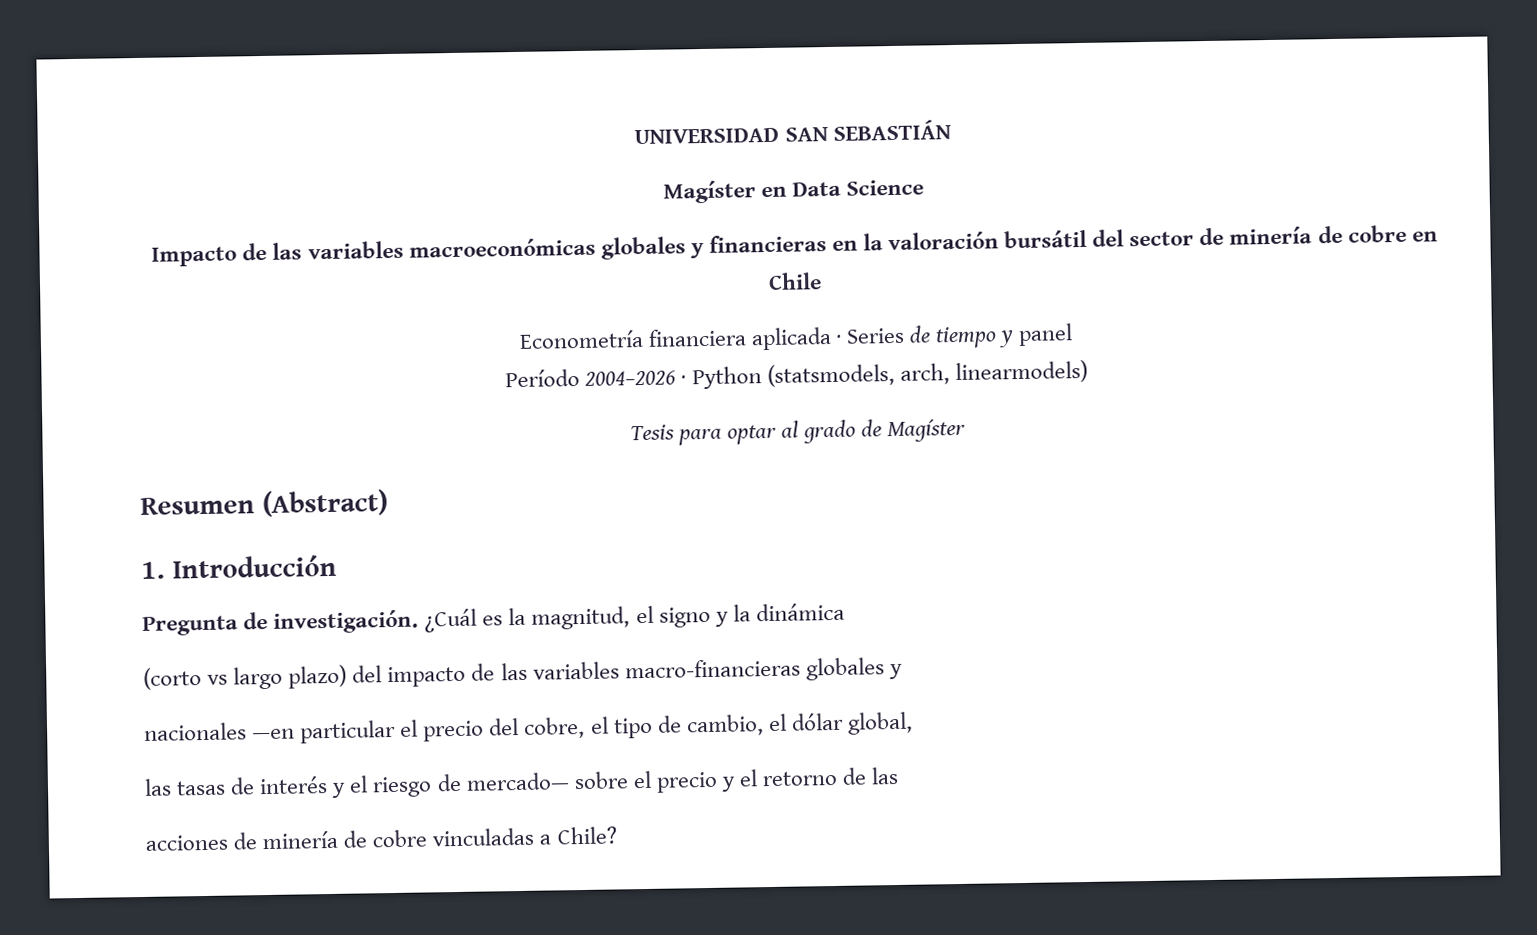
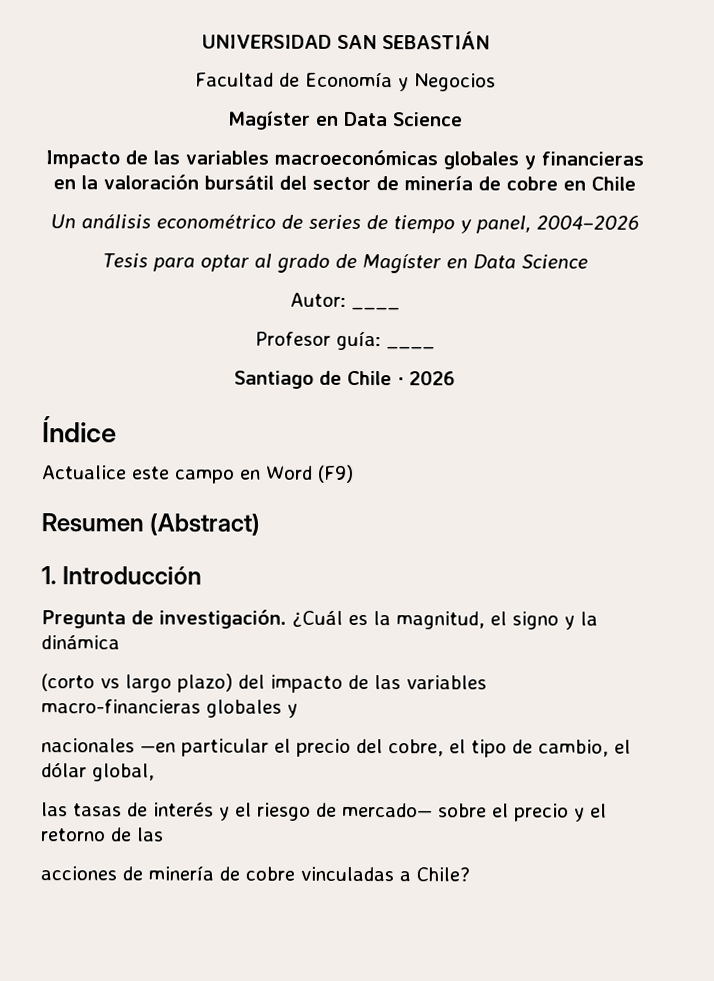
+ Facultad de Economía y Negocios
- Econometría financiera aplicada · Series de tiempo y panel
- Período 2004–2026 · Python (statsmodels, arch, linearmodels)
+ Un análisis econométrico de series de tiempo y panel, 2004–2026
- Tesis para optar al grado de Magíster
+ Tesis para optar al grado de Magíster en Data Science
+ Autor: ____
+ Profesor guía: ____
+ Santiago de Chile · 2026
+ Índice
+ Actualice este campo en Word (F9)

